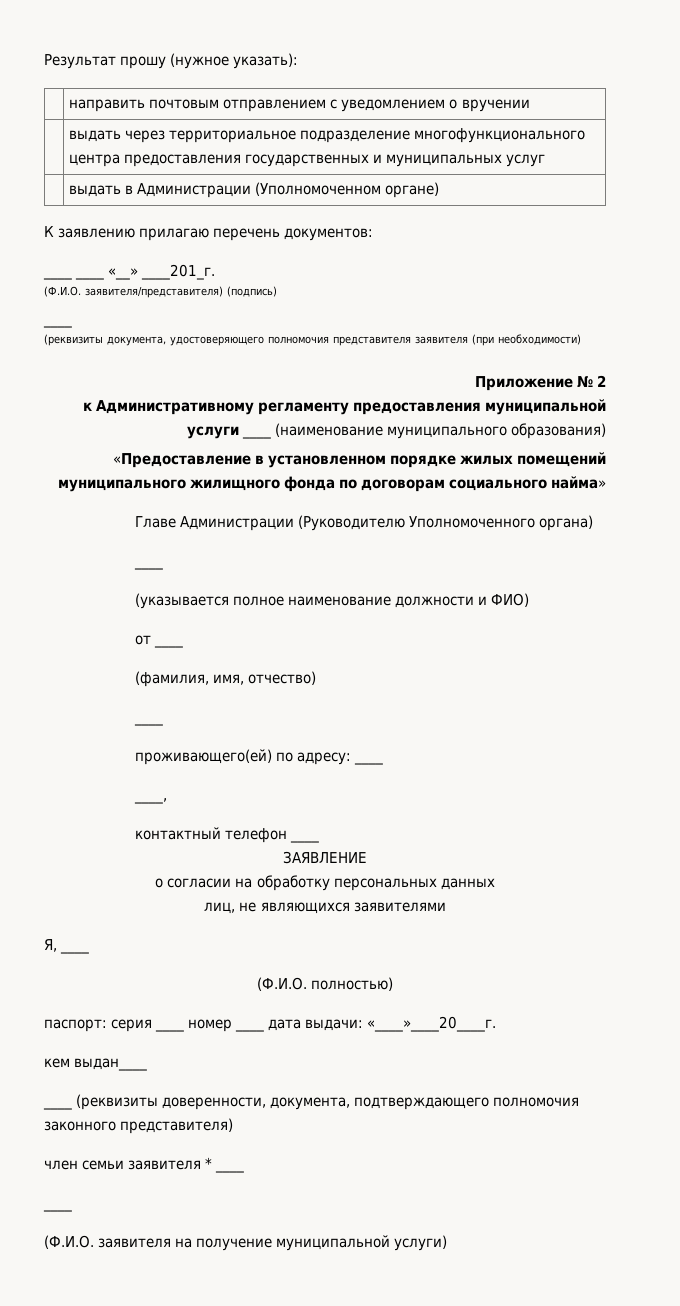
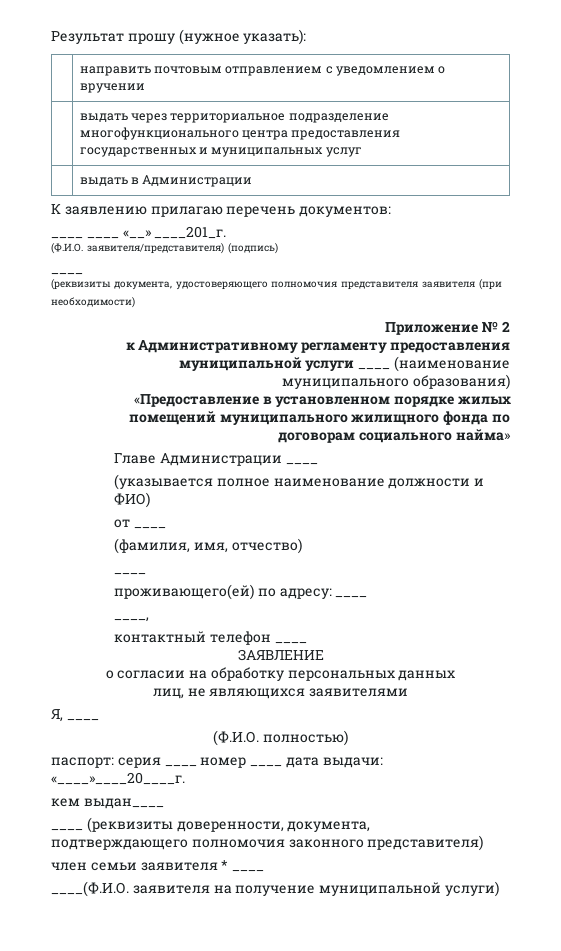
- | выдать в Администрации (Уполномоченном органе)
+ | выдать в Администрации
- Главе Администрации (Руководителю Уполномоченного органа)
- ____
+ Главе Администрации ____
  член семьи заявителя * ____
- ____
- (Ф.И.О. заявителя на получение муниципальной услуги)
+ ____(Ф.И.О. заявителя на получение муниципальной услуги)

